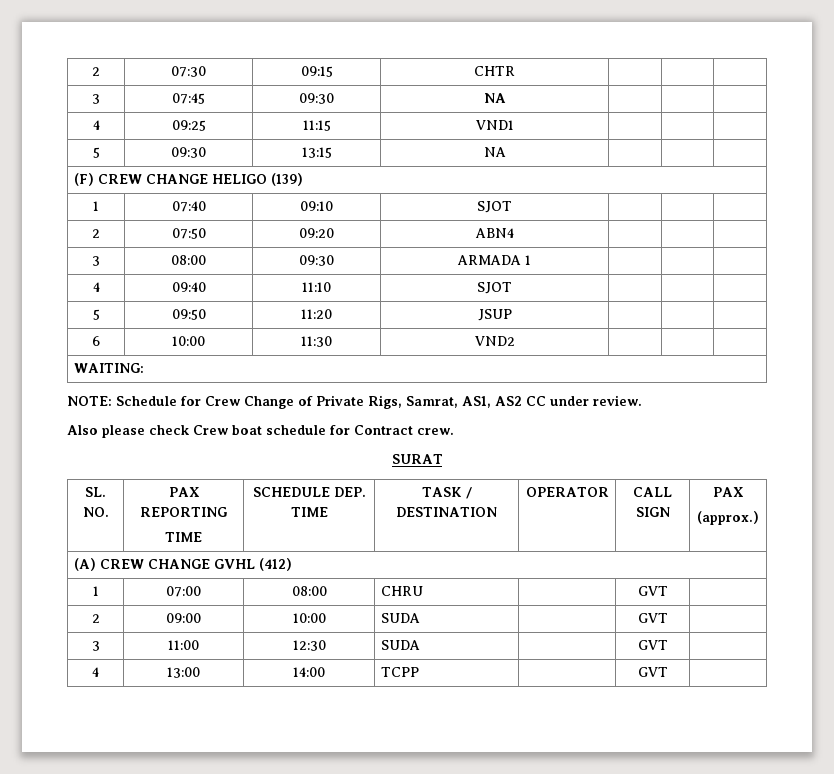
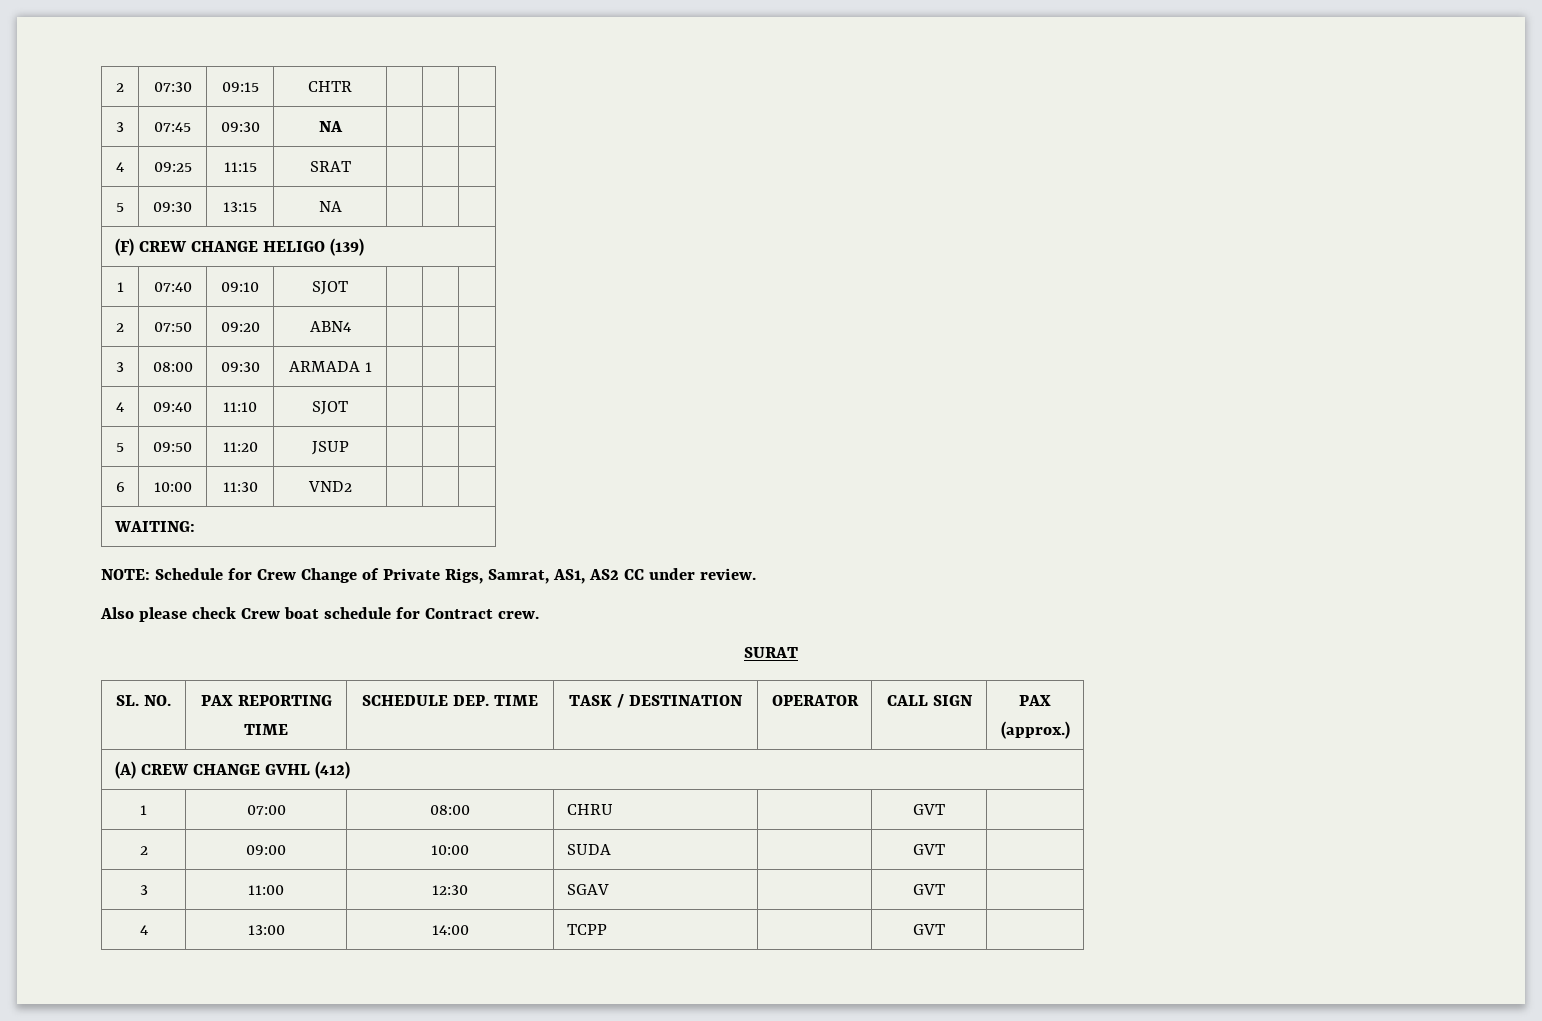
- 4 | 09:25 | 11:15 | VND1 | | |
+ 4 | 09:25 | 11:15 | SRAT | | |
- 3 | 11:00 | 12:30 | SUDA | | GVT |
+ 3 | 11:00 | 12:30 | SGAV | | GVT |

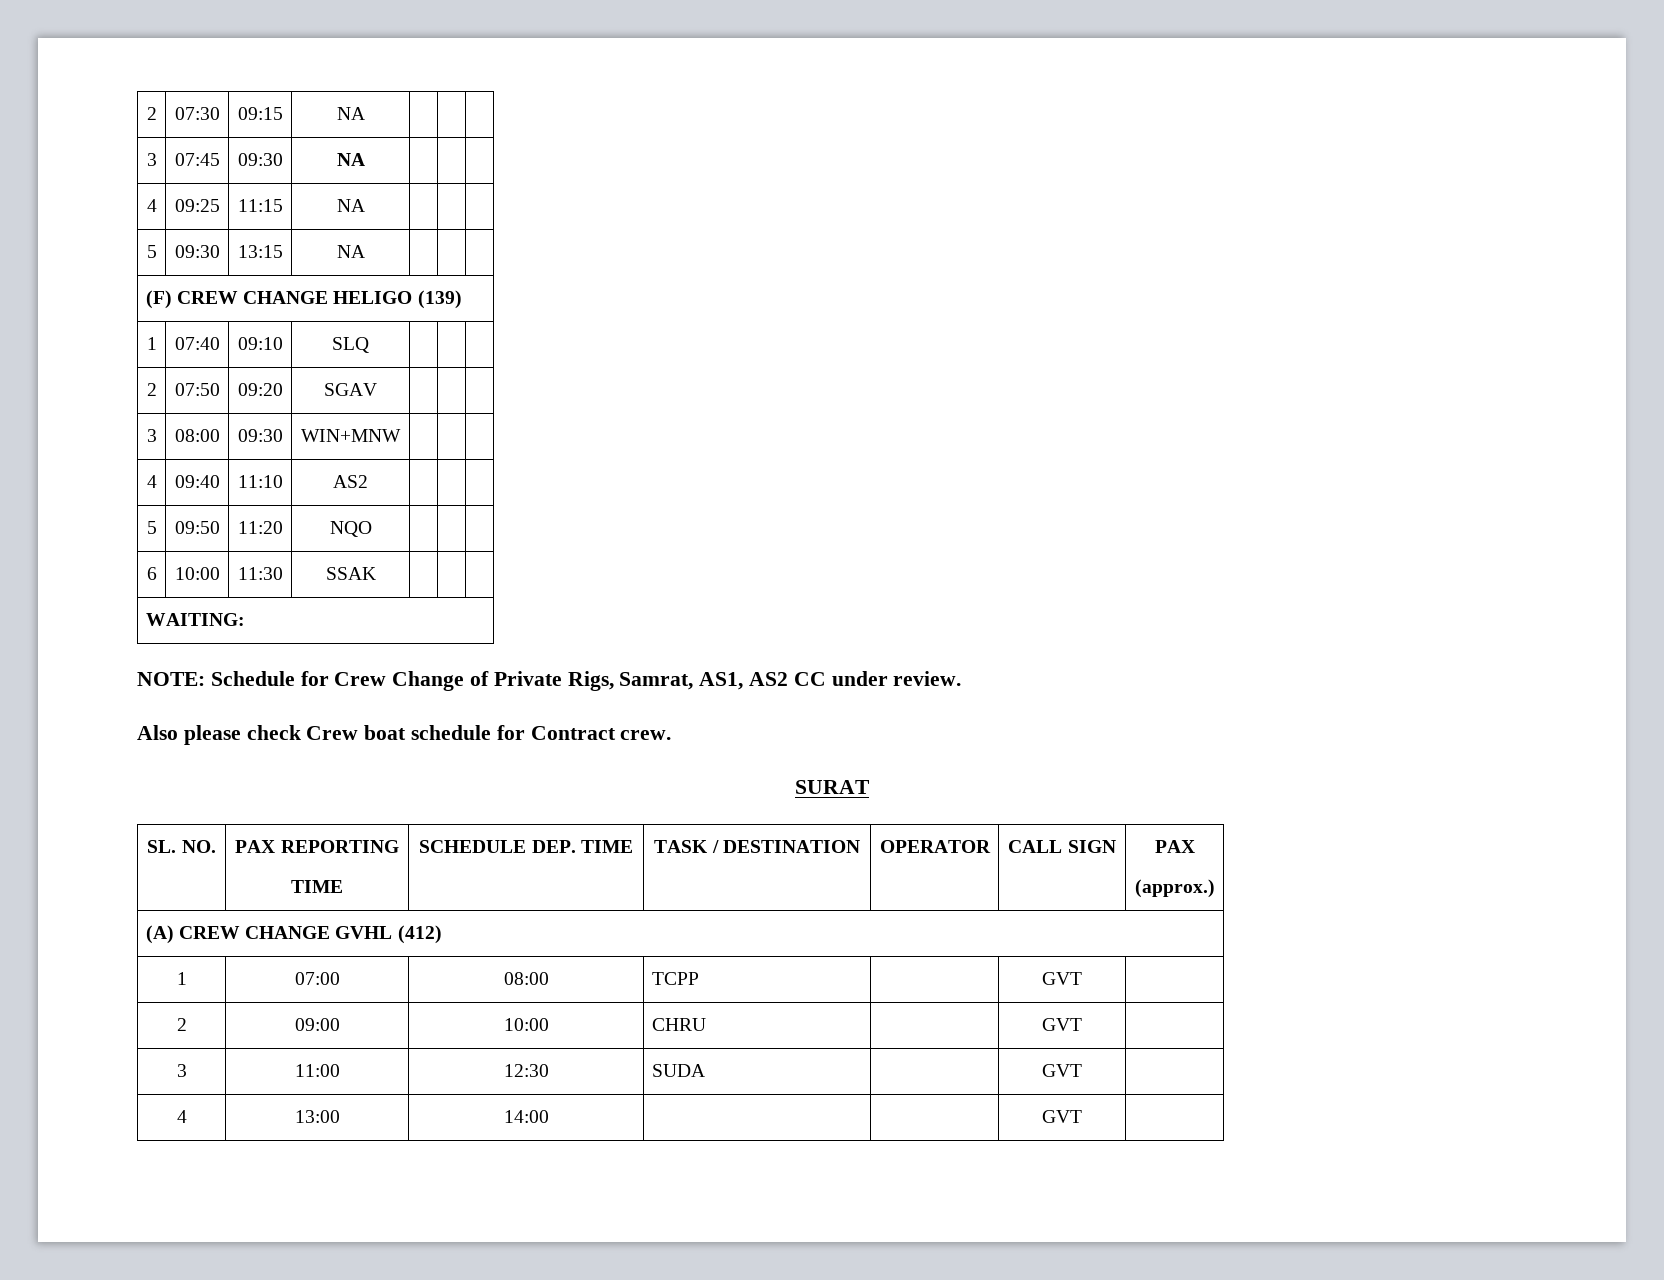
- 2 | 07:30 | 09:15 | CHTR | | |
+ 2 | 07:30 | 09:15 | NA | | |
- 4 | 09:25 | 11:15 | SRAT | | |
+ 4 | 09:25 | 11:15 | NA | | |
- 1 | 07:40 | 09:10 | SJOT | | |
+ 1 | 07:40 | 09:10 | SLQ | | |
- 2 | 07:50 | 09:20 | ABN4 | | |
+ 2 | 07:50 | 09:20 | SGAV | | |
- 3 | 08:00 | 09:30 | ARMADA 1 | | |
+ 3 | 08:00 | 09:30 | WIN+MNW | | |
- 4 | 09:40 | 11:10 | SJOT | | |
+ 4 | 09:40 | 11:10 | AS2 | | |
- 5 | 09:50 | 11:20 | JSUP | | |
+ 5 | 09:50 | 11:20 | NQO | | |
- 6 | 10:00 | 11:30 | VND2 | | |
+ 6 | 10:00 | 11:30 | SSAK | | |
- 1 | 07:00 | 08:00 | CHRU | | GVT |
+ 1 | 07:00 | 08:00 | TCPP | | GVT |
- 2 | 09:00 | 10:00 | SUDA | | GVT |
+ 2 | 09:00 | 10:00 | CHRU | | GVT |
- 3 | 11:00 | 12:30 | SGAV | | GVT |
+ 3 | 11:00 | 12:30 | SUDA | | GVT |
- 4 | 13:00 | 14:00 | TCPP | | GVT |
+ 4 | 13:00 | 14:00 | | | GVT |

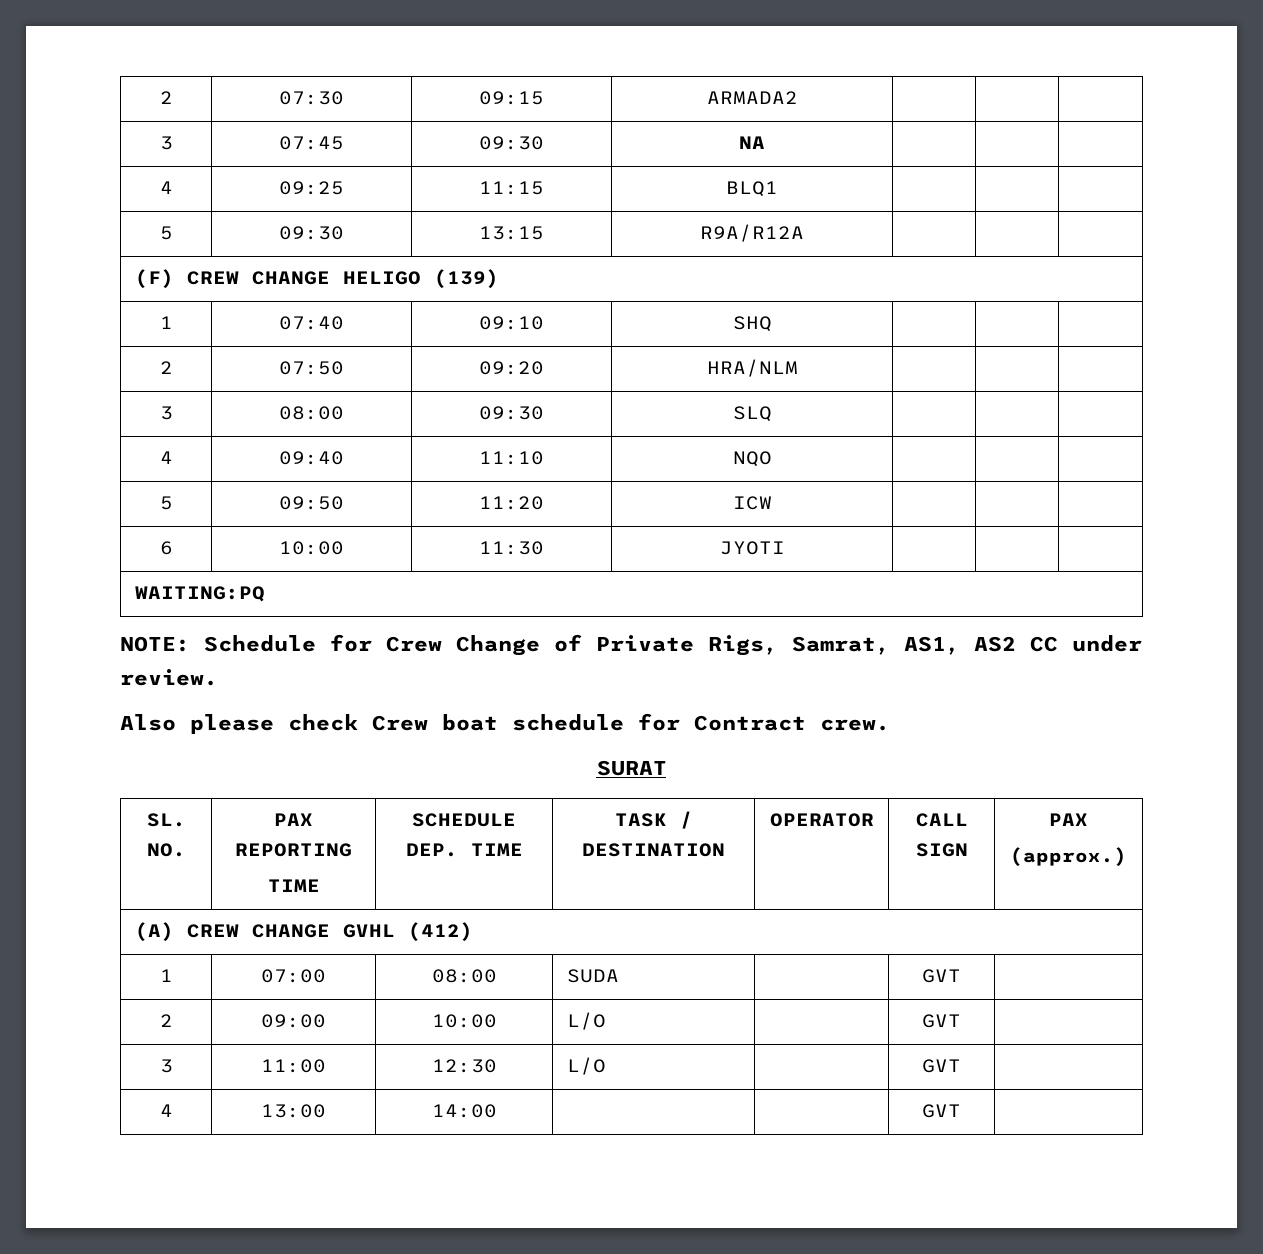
- 2 | 07:30 | 09:15 | NA | | |
+ 2 | 07:30 | 09:15 | ARMADA2 | | |
- 4 | 09:25 | 11:15 | NA | | |
+ 4 | 09:25 | 11:15 | BLQ1 | | |
- 5 | 09:30 | 13:15 | NA | | |
+ 5 | 09:30 | 13:15 | R9A/R12A | | |
- 1 | 07:40 | 09:10 | SLQ | | |
+ 1 | 07:40 | 09:10 | SHQ | | |
- 2 | 07:50 | 09:20 | SGAV | | |
+ 2 | 07:50 | 09:20 | HRA/NLM | | |
- 3 | 08:00 | 09:30 | WIN+MNW | | |
+ 3 | 08:00 | 09:30 | SLQ | | |
- 4 | 09:40 | 11:10 | AS2 | | |
+ 4 | 09:40 | 11:10 | NQO | | |
- 5 | 09:50 | 11:20 | NQO | | |
+ 5 | 09:50 | 11:20 | ICW | | |
- 6 | 10:00 | 11:30 | SSAK | | |
- WAITING:
+ 6 | 10:00 | 11:30 | JYOTI | | |
+ WAITING:PQ
- 1 | 07:00 | 08:00 | TCPP | | GVT |
+ 1 | 07:00 | 08:00 | SUDA | | GVT |
- 2 | 09:00 | 10:00 | CHRU | | GVT |
+ 2 | 09:00 | 10:00 | L/O | | GVT |
- 3 | 11:00 | 12:30 | SUDA | | GVT |
+ 3 | 11:00 | 12:30 | L/O | | GVT |

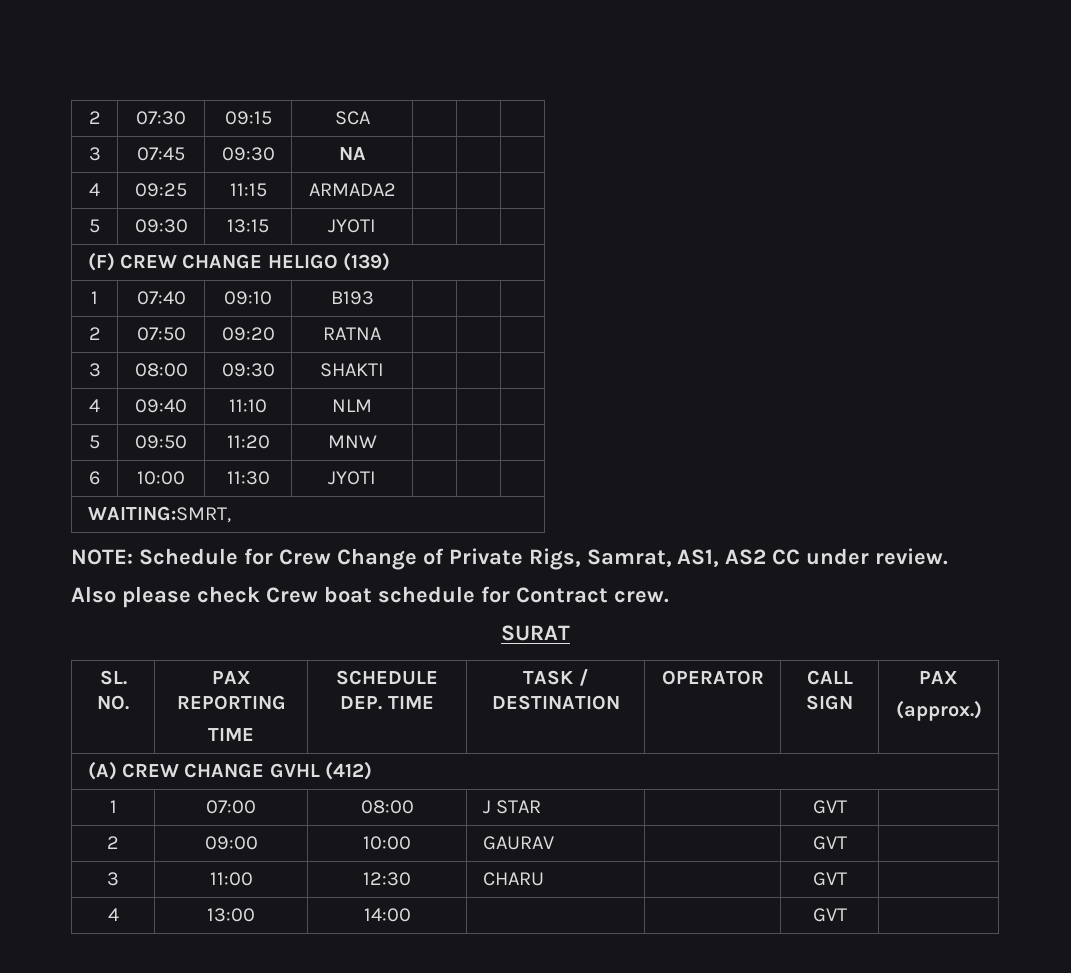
- 2 | 07:30 | 09:15 | ARMADA2 | | |
+ 2 | 07:30 | 09:15 | SCA | | |
- 4 | 09:25 | 11:15 | BLQ1 | | |
+ 4 | 09:25 | 11:15 | ARMADA2 | | |
- 5 | 09:30 | 13:15 | R9A/R12A | | |
+ 5 | 09:30 | 13:15 | JYOTI | | |
- 1 | 07:40 | 09:10 | SHQ | | |
+ 1 | 07:40 | 09:10 | B193 | | |
- 2 | 07:50 | 09:20 | HRA/NLM | | |
+ 2 | 07:50 | 09:20 | RATNA | | |
- 3 | 08:00 | 09:30 | SLQ | | |
+ 3 | 08:00 | 09:30 | SHAKTI | | |
- 4 | 09:40 | 11:10 | NQO | | |
+ 4 | 09:40 | 11:10 | NLM | | |
- 5 | 09:50 | 11:20 | ICW | | |
+ 5 | 09:50 | 11:20 | MNW | | |
- WAITING:PQ
+ WAITING:SMRT,
- 1 | 07:00 | 08:00 | SUDA | | GVT |
+ 1 | 07:00 | 08:00 | J STAR | | GVT |
- 2 | 09:00 | 10:00 | L/O | | GVT |
+ 2 | 09:00 | 10:00 | GAURAV | | GVT |
- 3 | 11:00 | 12:30 | L/O | | GVT |
+ 3 | 11:00 | 12:30 | CHARU | | GVT |

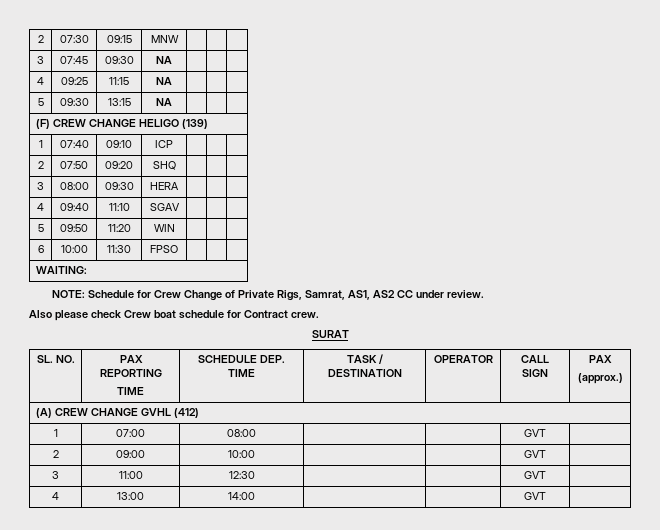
- 2 | 07:30 | 09:15 | SCA | | |
+ 2 | 07:30 | 09:15 | MNW | | |
- 4 | 09:25 | 11:15 | ARMADA2 | | |
+ 4 | 09:25 | 11:15 | NA | | |
- 5 | 09:30 | 13:15 | JYOTI | | |
+ 5 | 09:30 | 13:15 | NA | | |
- 1 | 07:40 | 09:10 | B193 | | |
+ 1 | 07:40 | 09:10 | ICP | | |
- 2 | 07:50 | 09:20 | RATNA | | |
+ 2 | 07:50 | 09:20 | SHQ | | |
- 3 | 08:00 | 09:30 | SHAKTI | | |
+ 3 | 08:00 | 09:30 | HERA | | |
- 4 | 09:40 | 11:10 | NLM | | |
+ 4 | 09:40 | 11:10 | SGAV | | |
- 5 | 09:50 | 11:20 | MNW | | |
+ 5 | 09:50 | 11:20 | WIN | | |
- 6 | 10:00 | 11:30 | JYOTI | | |
- WAITING:SMRT,
+ 6 | 10:00 | 11:30 | FPSO | | |
+ WAITING:
- 1 | 07:00 | 08:00 | J STAR | | GVT |
+ 1 | 07:00 | 08:00 | | | GVT |
- 2 | 09:00 | 10:00 | GAURAV | | GVT |
+ 2 | 09:00 | 10:00 | | | GVT |
- 3 | 11:00 | 12:30 | CHARU | | GVT |
+ 3 | 11:00 | 12:30 | | | GVT |

